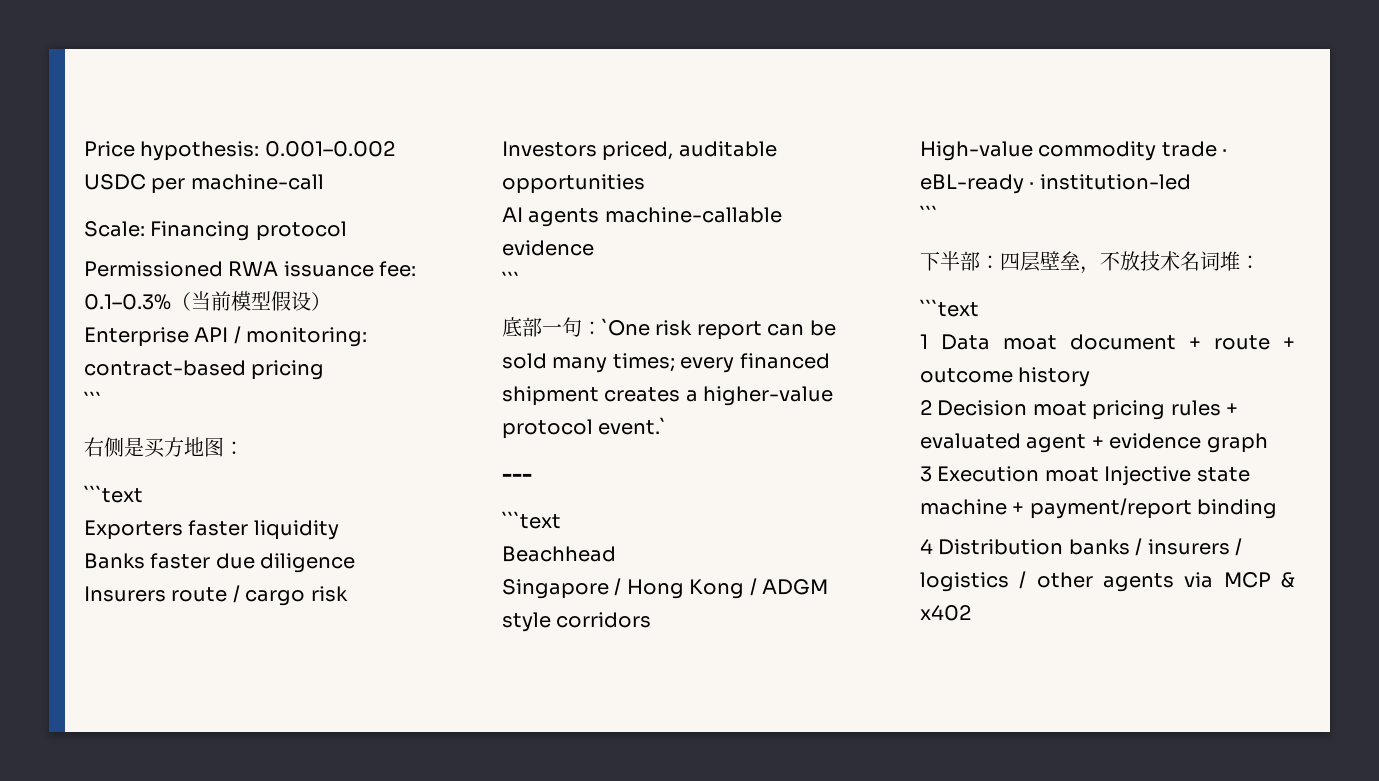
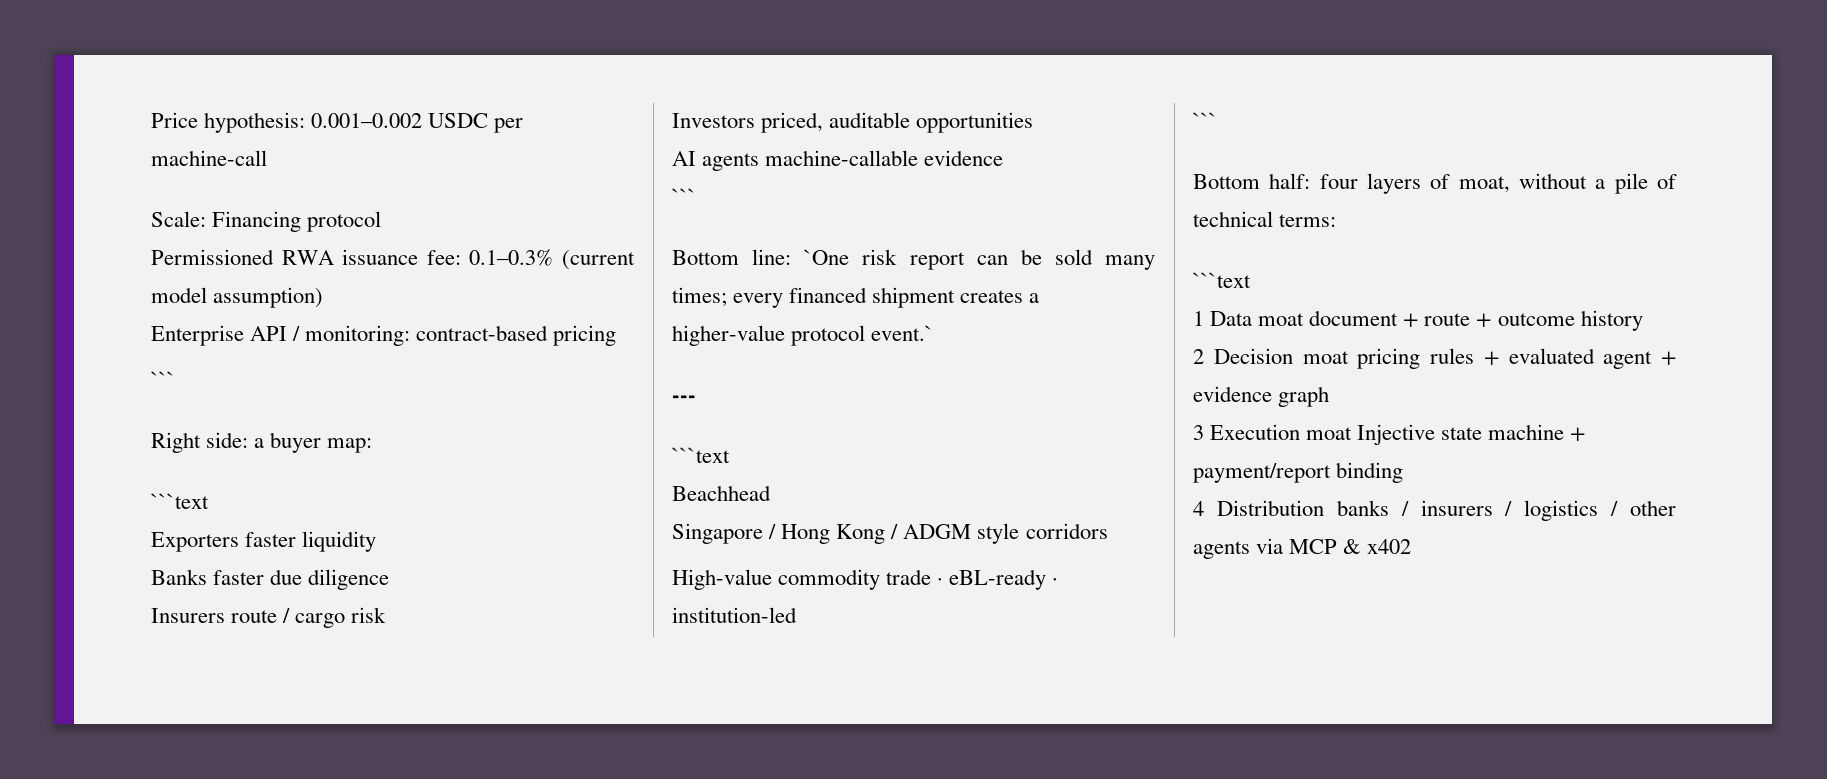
- Permissioned RWA issuance fee: 0.1–0.3%（当前模型假设）
+ Permissioned RWA issuance fee: 0.1–0.3% (current model assumption)
- 右侧是买方地图：
+ Right side: a buyer map:
- 底部一句：`One risk report can be sold many times; every financed shipment creates a higher-value protocol event.`
+ Bottom line: `One risk report can be sold many times; every financed shipment creates a higher-value protocol event.`
- 下半部：四层壁垒，不放技术名词堆：
+ Bottom half: four layers of moat, without a pile of technical terms:

